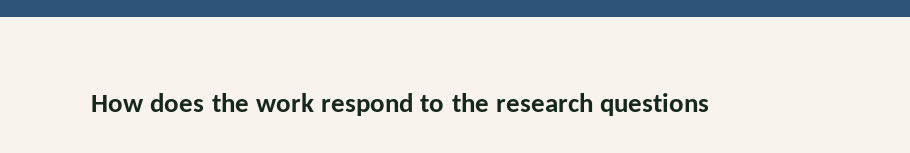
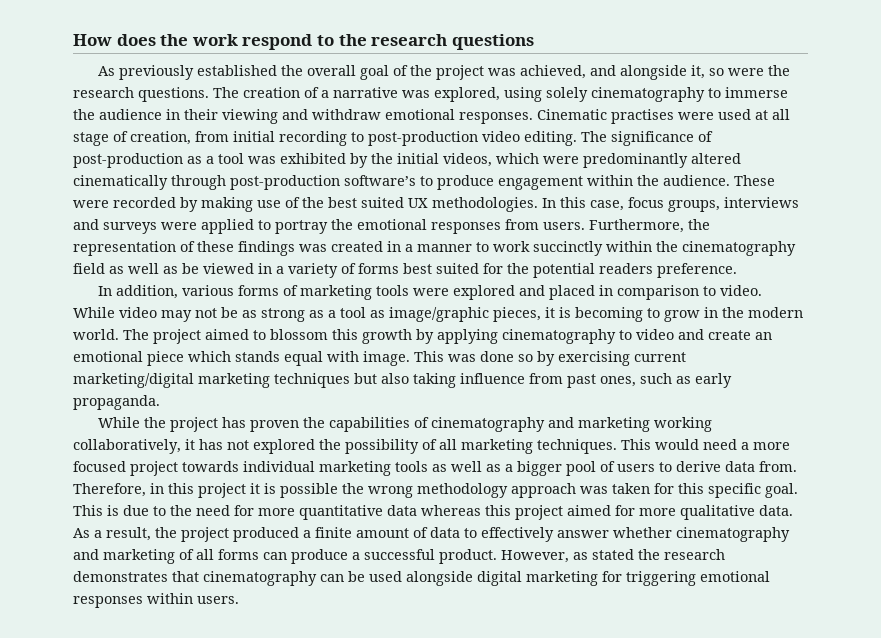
+ As previously established the overall goal of the project was achieved, and alongside it, so were the research questions. The creation of a narrative was explored, using solely cinematography to immerse the audience in their viewing and withdraw emotional responses. Cinematic practises were used at all stage of creation, from initial recording to post-production video editing. The significance of post-production as a tool was exhibited by the initial videos, which were predominantly altered cinematically through post-production software’s to produce engagement within the audience. These were recorded by making use of the best suited UX methodologies. In this case, focus groups, interviews and surveys were applied to portray the emotional responses from users. Furthermore, the representation of these findings was created in a manner to work succinctly within the cinematography field as well as be viewed in a variety of forms best suited for the potential readers preference.
+ In addition, various forms of marketing tools were explored and placed in comparison to video. While video may not be as strong as a tool as image/graphic pieces, it is becoming to grow in the modern world. The project aimed to blossom this growth by applying cinematography to video and create an emotional piece which stands equal with image. This was done so by exercising current marketing/digital marketing techniques but also taking influence from past ones, such as early propaganda.
+ While the project has proven the capabilities of cinematography and marketing working collaboratively, it has not explored the possibility of all marketing techniques. This would need a more focused project towards individual marketing tools as well as a bigger pool of users to derive data from. Therefore, in this project it is possible the wrong methodology approach was taken for this specific goal. This is due to the need for more quantitative data whereas this project aimed for more qualitative data. As a result, the project produced a finite amount of data to effectively answer whether cinematography and marketing of all forms can produce a successful product. However, as stated the research demonstrates that cinematography can be used alongside digital marketing for triggering emotional responses within users.

